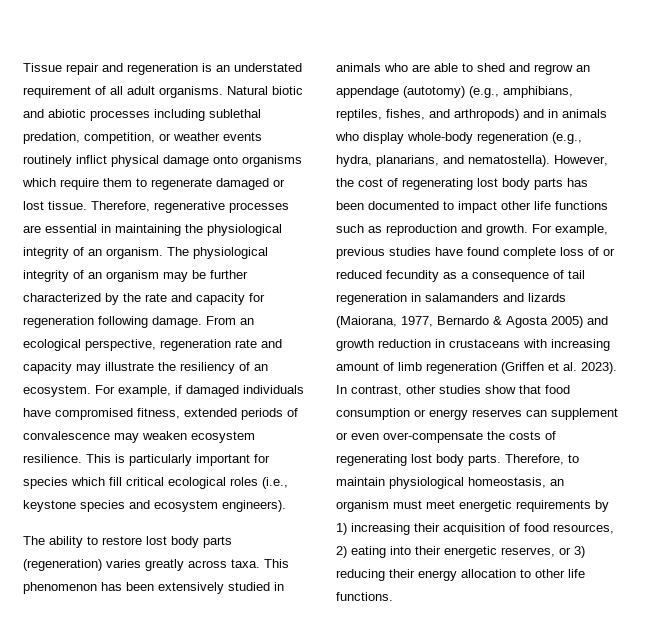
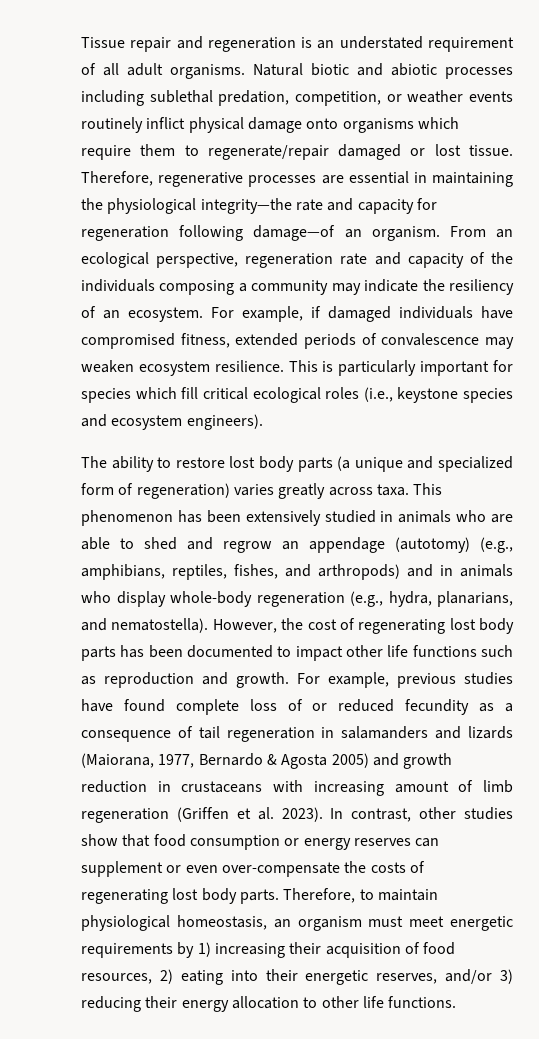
- Natural biotic and abiotic processes including sublethal predation, competition, or weather events routinely inflict physical damage onto organisms which require them to regenerate damaged or lost tissue.
+ Natural biotic and abiotic processes including sublethal predation, competition, or weather events routinely inflict physical damage onto organisms which require them to regenerate/repair damaged or lost tissue.
- Therefore, regenerative processes are essential in maintaining the physiological integrity of an organism. The physiological integrity of an organism may be further characterized by the rate and capacity for regeneration following damage.
+ Therefore, regenerative processes are essential in maintaining the physiological integrity—the rate and capacity for regeneration following damage—of an organism.
- From an ecological perspective, regeneration rate and capacity may illustrate the resiliency of an ecosystem.
+ From an ecological perspective, regeneration rate and capacity of the individuals composing a community may indicate the resiliency of an ecosystem.
- The ability to restore lost body parts (regeneration) varies greatly across taxa.
+ The ability to restore lost body parts (a unique and specialized form of regeneration) varies greatly across taxa.
- Therefore, to maintain physiological homeostasis, an organism must meet energetic requirements by 1) increasing their acquisition of food resources, 2) eating into their energetic reserves, or 3) reducing their energy allocation to other life functions.
+ Therefore, to maintain physiological homeostasis, an organism must meet energetic requirements by 1) increasing their acquisition of food resources, 2) eating into their energetic reserves, and/or 3) reducing their energy allocation to other life functions.

